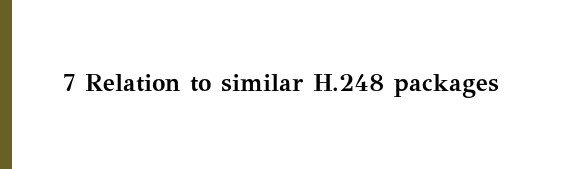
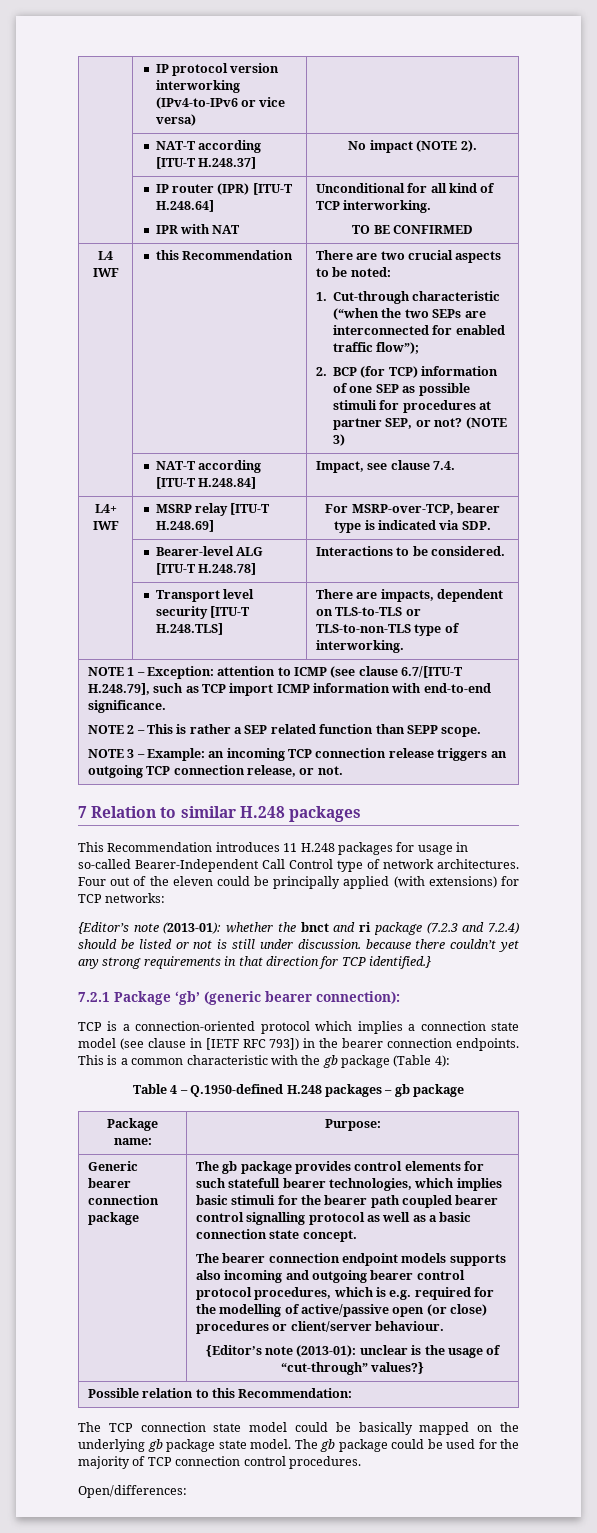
+ | IP protocol version interworking (IPv4-to-IPv6 or vice versa) |
+ | NAT-T according [ITU-T H.248.37] | No impact (NOTE 2).
+ | IP router (IPR) [ITU-T H.248.64]
+ IPR with NAT | Unconditional for all kind of TCP interworking.
+ TO BE CONFIRMED
+ L4 IWF | this Recommendation | There are two crucial aspects to be noted:
+ 1. Cut-through characteristic (“when the two SEPs are interconnected for enabled traffic flow”);
+ 2. BCP (for TCP) information of one SEP as possible stimuli for procedures at partner SEP, or not? (NOTE 3)
+ | NAT-T according [ITU-T H.248.84] | Impact, see clause 7.4.
+ L4+ IWF | MSRP relay [ITU-T H.248.69] | For MSRP-over-TCP, bearer type is indicated via SDP.
+ | Bearer-level ALG [ITU-T H.248.78] | Interactions to be considered.
+ | Transport level security [ITU-T H.248.TLS] | There are impacts, dependent on TLS-to-TLS or TLS-to-non-TLS type of interworking.
+ NOTE 1 – Exception: attention to ICMP (see clause 6.7/[ITU-T H.248.79], such as TCP import ICMP information with end-to-end significance.
+ NOTE 2 – This is rather a SEP related function than SEPP scope.
+ NOTE 3 – Example: an incoming TCP connection release triggers an outgoing TCP connection release, or not.
+ This Recommendation introduces 11 H.248 packages for usage in so-called Bearer-Independent Call Control type of network architectures. Four out of the eleven could be principally applied (with extensions) for TCP networks:
+ {Editor’s note (2013-01): whether the bnct and ri package (7.2.3 and 7.2.4) should be listed or not is still under discussion. because there couldn’t yet any strong requirements in that direction for TCP identified.}
+ 7.2.1 Package ‘gb’ (generic bearer connection):
+ TCP is a connection-oriented protocol which implies a connection state model (see clause in [IETF RFC 793]) in the bearer connection endpoints. This is a common characteristic with the gb package (Table 4):
+ Table 4 – Q.1950-defined H.248 packages – gb package
+ Package name: | Purpose:
+ Generic bearer connection package | The gb package provides control elements for such statefull bearer technologies, which implies basic stimuli for the bearer path coupled bearer control signalling protocol as well as a basic connection state concept.
+ The bearer connection endpoint models supports also incoming and outgoing bearer control protocol procedures, which is e.g. required for the modelling of active/passive open (or close) procedures or client/server behaviour.
+ {Editor’s note (2013-01): unclear is the usage of “cut-through” values?}
+ Possible relation to this Recommendation:
+ The TCP connection state model could be basically mapped on the underlying gb package state model. The gb package could be used for the majority of TCP connection control procedures.
+ Open/differences:

